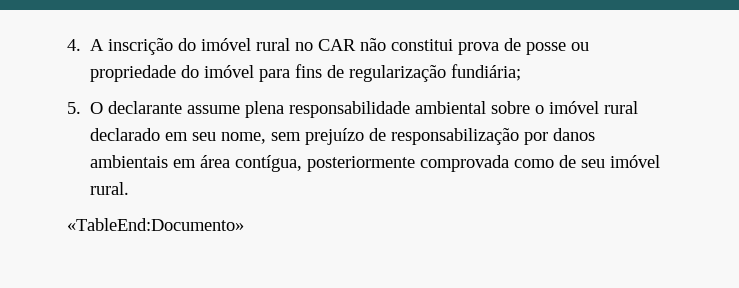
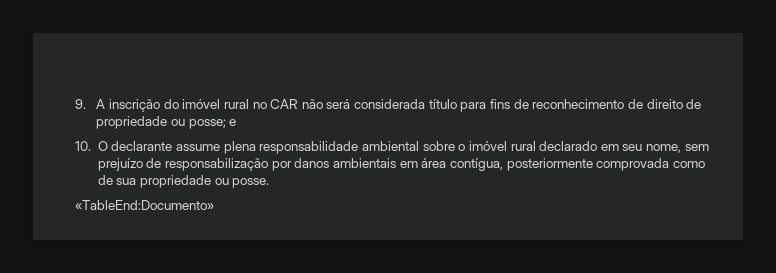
- 4. A inscrição do imóvel rural no CAR não constitui prova de posse ou propriedade do imóvel para fins de regularização fundiária;
- 5. O declarante assume plena responsabilidade ambiental sobre o imóvel rural declarado em seu nome, sem prejuízo de responsabilização por danos ambientais em área contígua, posteriormente comprovada como de seu imóvel rural.
+ 9. A inscrição do imóvel rural no CAR não será considerada título para fins de reconhecimento de direito de propriedade ou posse; e
+ 10. O declarante assume plena responsabilidade ambiental sobre o imóvel rural declarado em seu nome, sem prejuízo de responsabilização por danos ambientais em área contígua, posteriormente comprovada como de sua propriedade ou posse.

